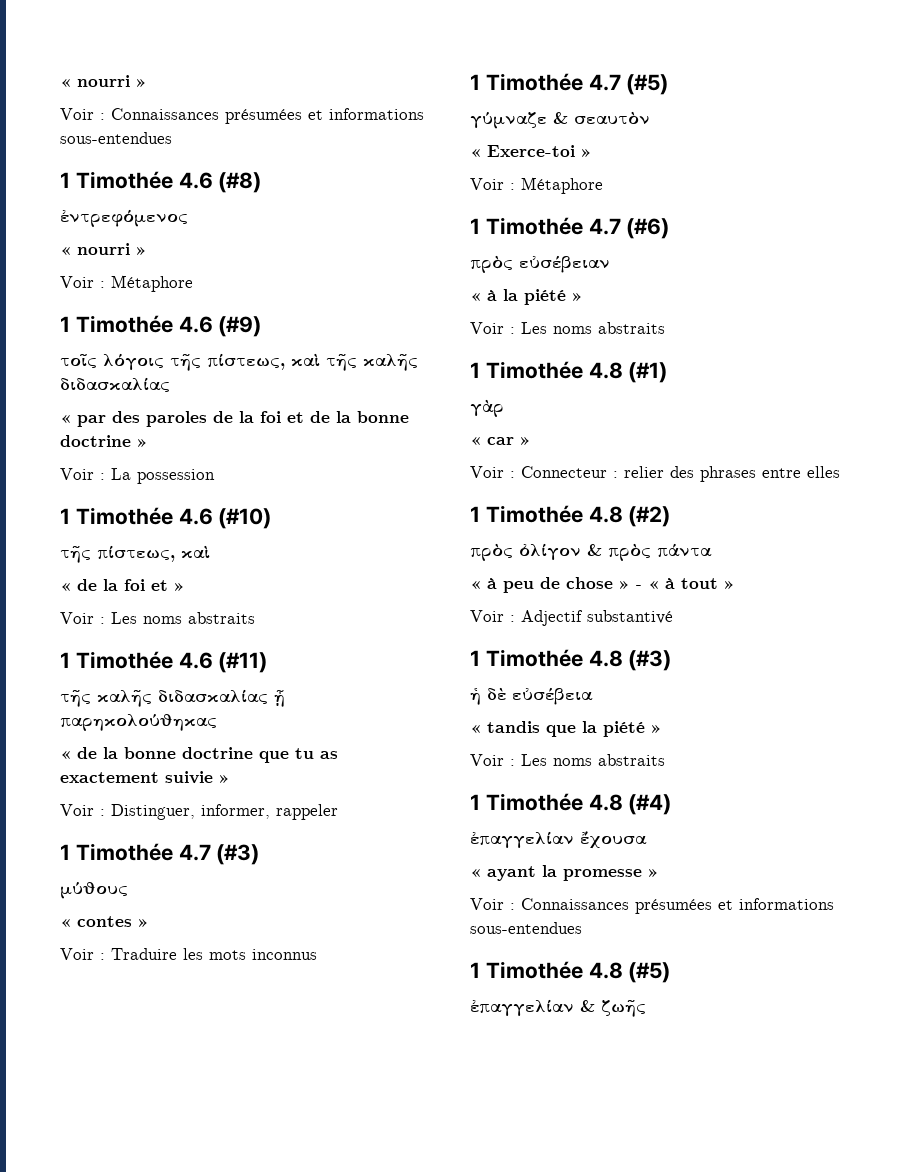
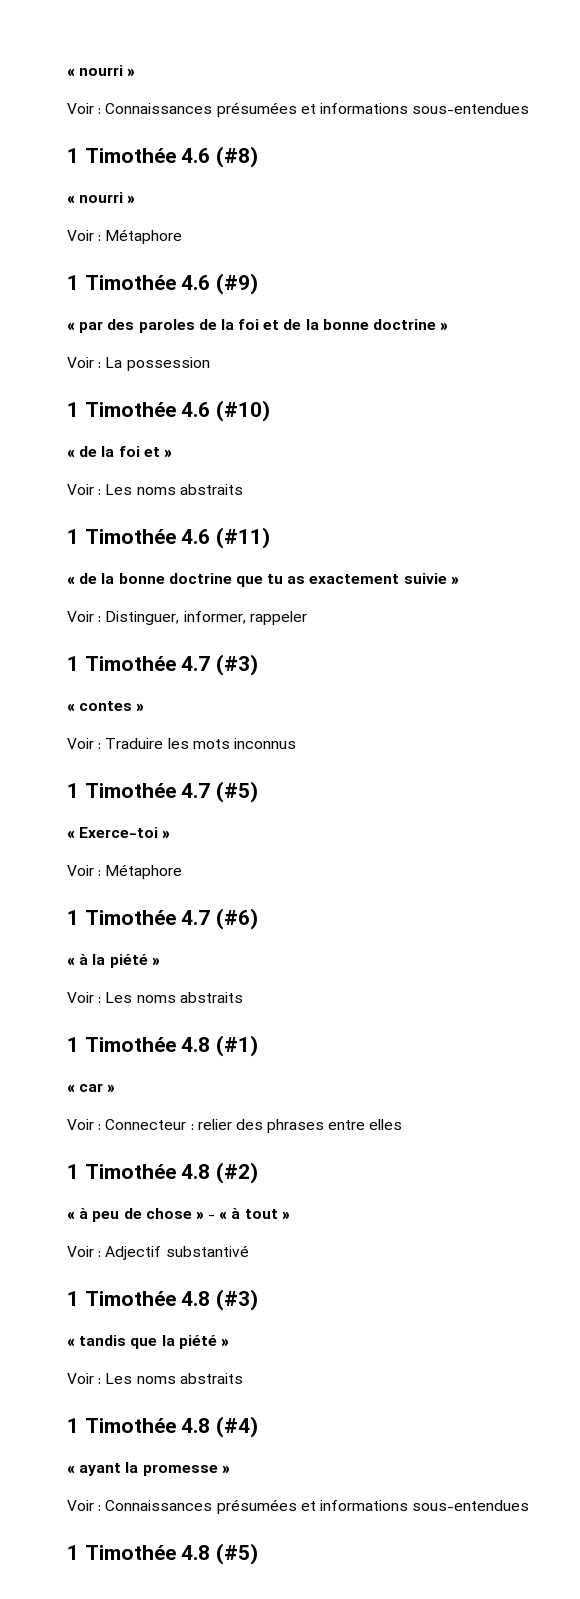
- ἐντρεφόμενος
- τοῖς λόγοις τῆς πίστεως, καὶ τῆς καλῆς διδασκαλίας
  1 Timothée 4.6 (#10)
- τῆς πίστεως, καὶ
- τῆς καλῆς διδασκαλίας ᾗ παρηκολούθηκας
- μύθους
- γύμναζε & σεαυτὸν
- πρὸς εὐσέβειαν
- γὰρ
- πρὸς ὀλίγον & πρὸς πάντα
- ἡ δὲ εὐσέβεια
- ἐπαγγελίαν ἔχουσα
- ἐπαγγελίαν & ζωῆς

